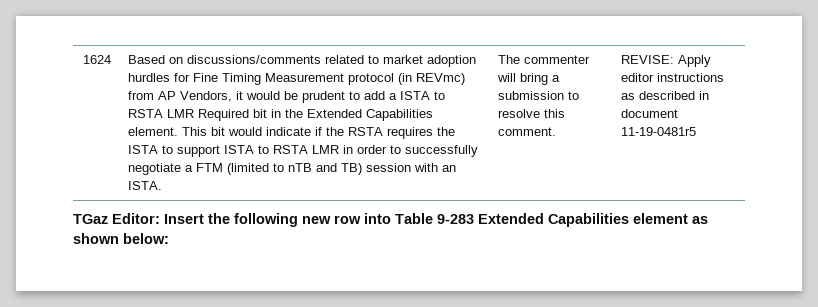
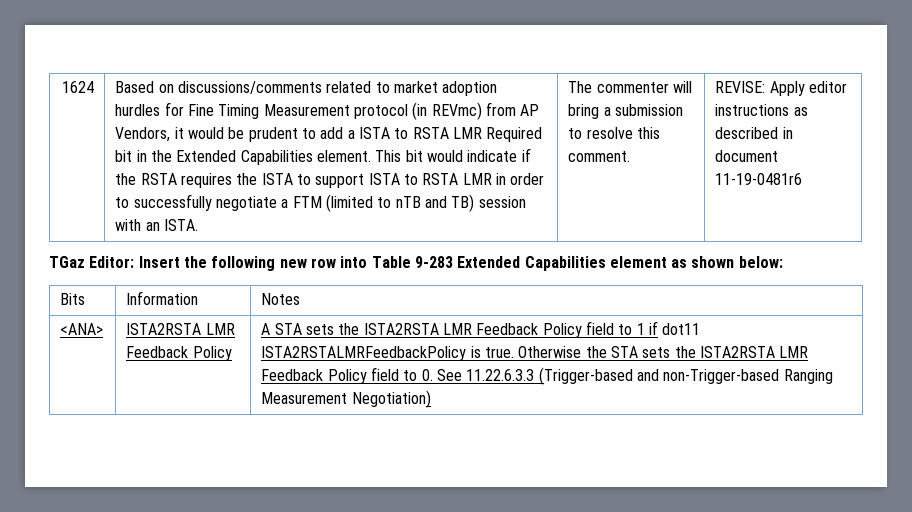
- REVISE: Apply editor instructions as described in document 11-19-0481r5
+ REVISE: Apply editor instructions as described in document 11-19-0481r6
+ Bits | Information | Notes
+ <ANA> | ISTA2RSTA LMR Feedback Policy | A STA sets the ISTA2RSTA LMR Feedback Policy field to 1 if dot11 ISTA2RSTALMRFeedbackPolicy is true. Otherwise the STA sets the ISTA2RSTA LMR Feedback Policy field to 0. See 11.22.6.3.3 (Trigger-based and non-Trigger-based Ranging Measurement Negotiation)

